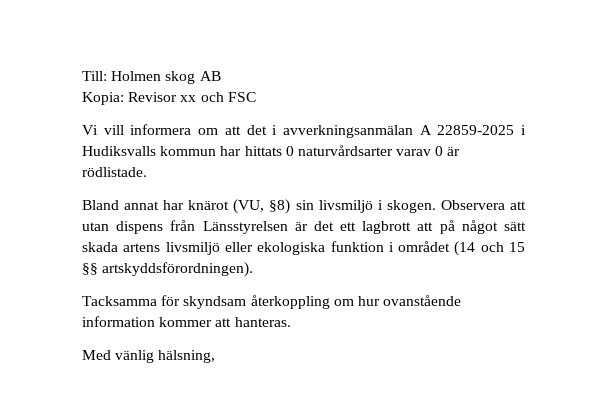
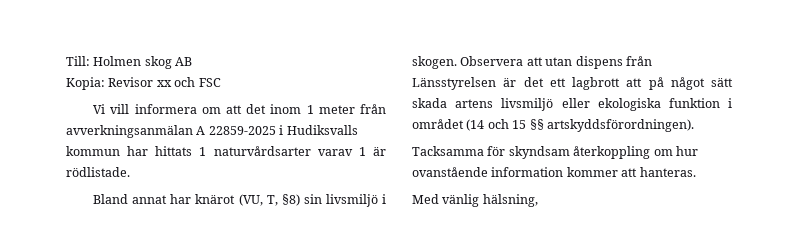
- Vi vill informera om att det i avverkningsanmälan A 22859-2025 i Hudiksvalls kommun har hittats 0 naturvårdsarter varav 0 är rödlistade.
+ Vi vill informera om att det inom 1 meter från avverkningsanmälan A 22859-2025 i Hudiksvalls kommun har hittats 1 naturvårdsarter varav 1 är rödlistade.
- Bland annat har knärot (VU, §8) sin livsmiljö i skogen.
+ Bland annat har knärot (VU, T, §8) sin livsmiljö i skogen.

